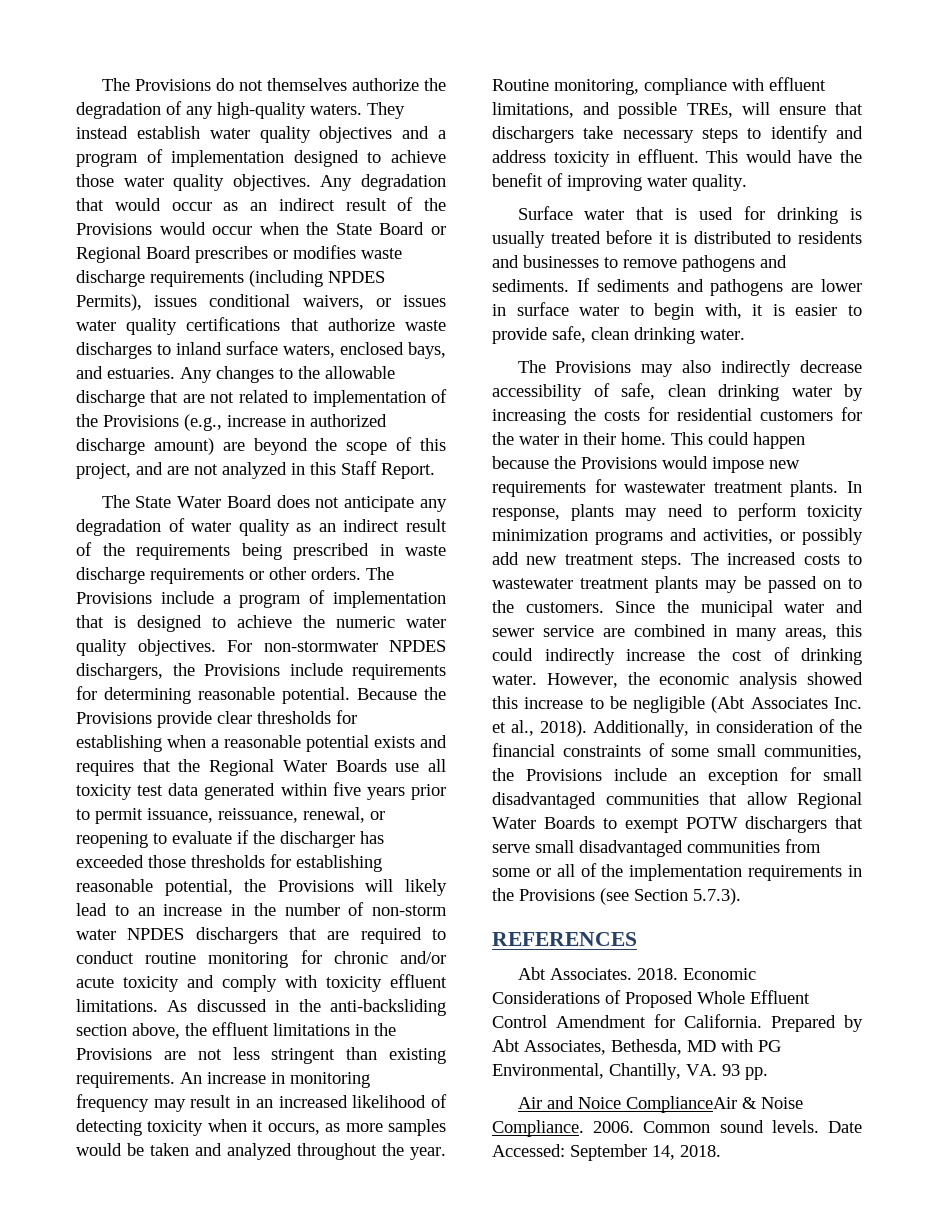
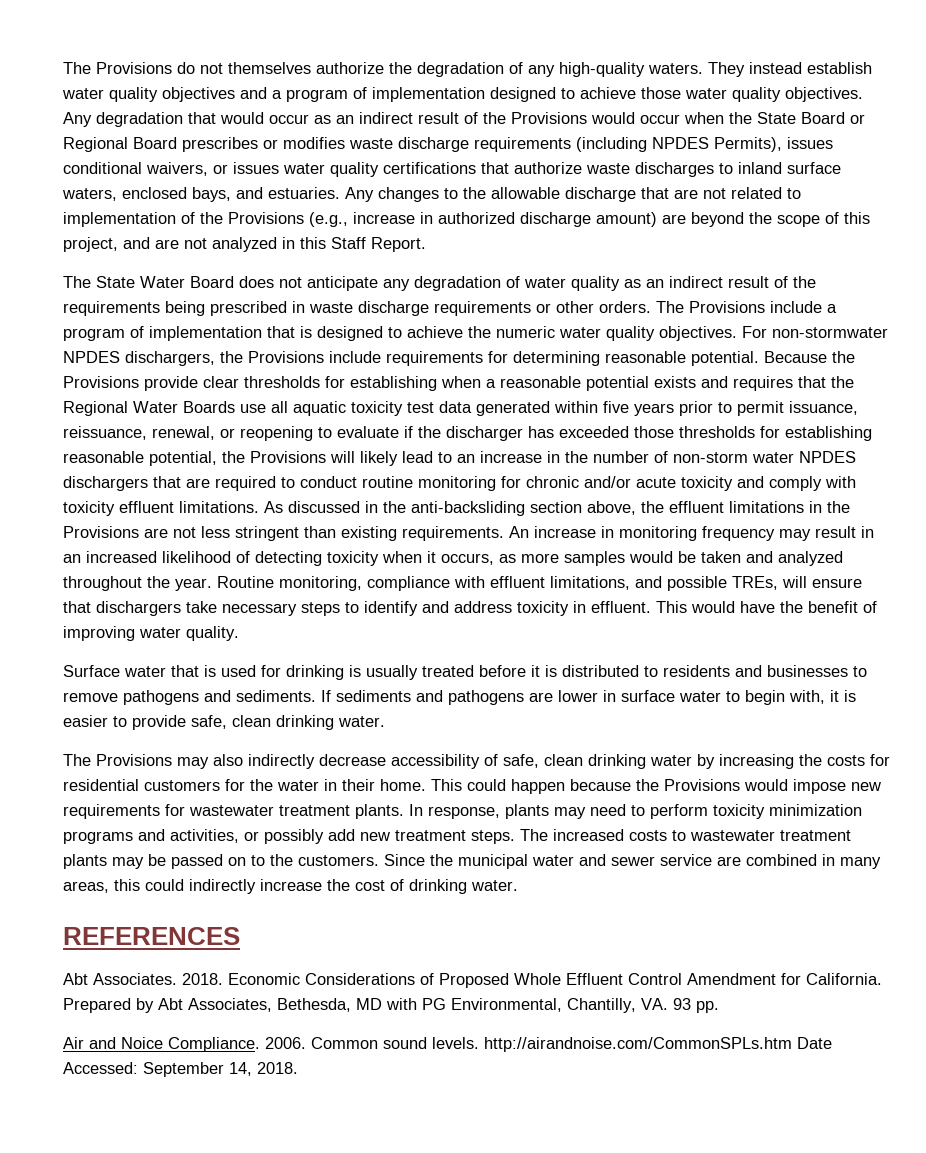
- Because the Provisions provide clear thresholds for establishing when a reasonable potential exists and requires that the Regional Water Boards use all toxicity test data generated within five years prior to permit issuance, reissuance, renewal, or reopening to evaluate if the discharger has exceeded those thresholds for establishing reasonable potential, the Provisions will likely lead to an increase in the number of non-storm water NPDES dischargers that are required to conduct routine monitoring for chronic and/or acute toxicity and comply with toxicity effluent limitations.
+ Because the Provisions provide clear thresholds for establishing when a reasonable potential exists and requires that the Regional Water Boards use all aquatic toxicity test data generated within five years prior to permit issuance, reissuance, renewal, or reopening to evaluate if the discharger has exceeded those thresholds for establishing reasonable potential, the Provisions will likely lead to an increase in the number of non-storm water NPDES dischargers that are required to conduct routine monitoring for chronic and/or acute toxicity and comply with toxicity effluent limitations.
- However, the economic analysis showed this increase to be negligible (Abt Associates Inc. et al., 2018). Additionally, in consideration of the financial constraints of some small communities, the Provisions include an exception for small disadvantaged communities that allow Regional Water Boards to exempt POTW dischargers that serve small disadvantaged communities from some or all of the implementation requirements in the Provisions (see Section 5.7.3).
- Air and Noice ComplianceAir & Noise Compliance.
+ Air and Noice Compliance.
- Common sound levels. Date Accessed: September 14, 2018.
+ Common sound levels. http://airandnoise.com/CommonSPLs.htm Date Accessed: September 14, 2018.

